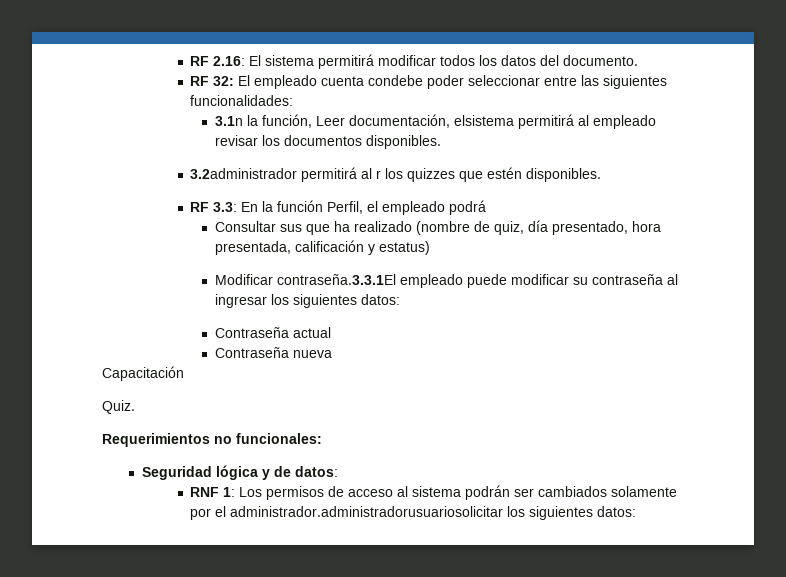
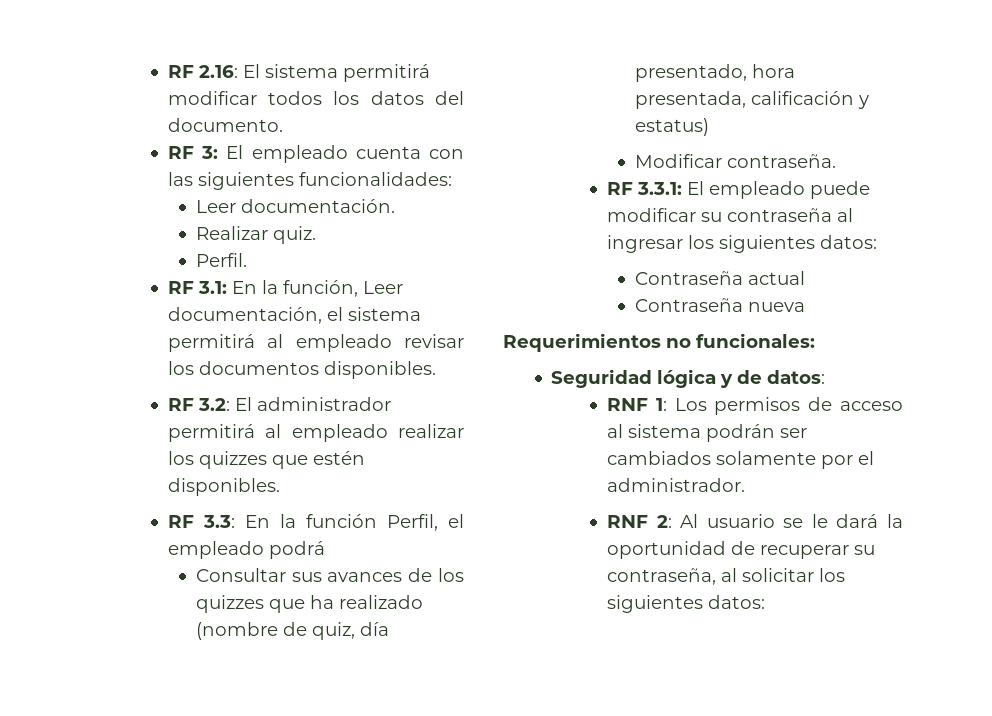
- RF 32: El empleado cuenta condebe poder seleccionar entre las siguientes funcionalidades:
+ RF 3: El empleado cuenta con las siguientes funcionalidades:
- 3.1n la función, Leer documentación, elsistema permitirá al empleado revisar los documentos disponibles.
+ Leer documentación.
+ Realizar quiz.
+ Perfil.
+ RF 3.1: En la función, Leer documentación, el sistema permitirá al empleado revisar los documentos disponibles.
- 3.2administrador permitirá al r los quizzes que estén disponibles.
+ RF 3.2: El administrador permitirá al empleado realizar los quizzes que estén disponibles.
- Consultar sus que ha realizado (nombre de quiz, día presentado, hora presentada, calificación y estatus)
+ Consultar sus avances de los quizzes que ha realizado (nombre de quiz, día presentado, hora presentada, calificación y estatus)
- Modificar contraseña.3.3.1El empleado puede modificar su contraseña al ingresar los siguientes datos:
+ Modificar contraseña.
+ RF 3.3.1: El empleado puede modificar su contraseña al ingresar los siguientes datos:
- Capacitación
- Quiz.
- RNF 1: Los permisos de acceso al sistema podrán ser cambiados solamente por el administrador.administradorusuariosolicitar los siguientes datos:
+ RNF 1: Los permisos de acceso al sistema podrán ser cambiados solamente por el administrador.
+ RNF 2: Al usuario se le dará la oportunidad de recuperar su contraseña, al solicitar los siguientes datos:

